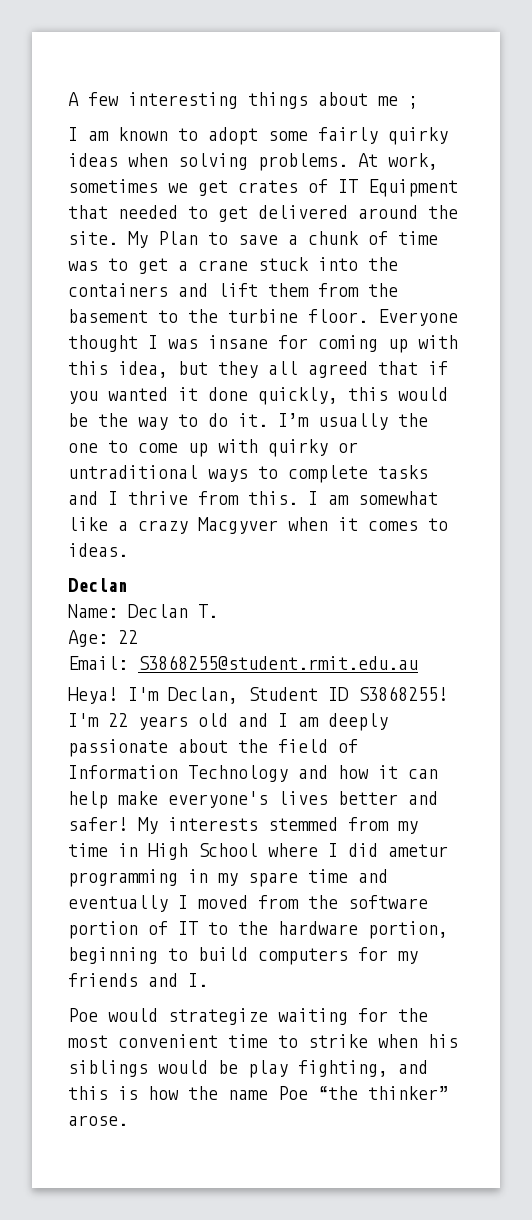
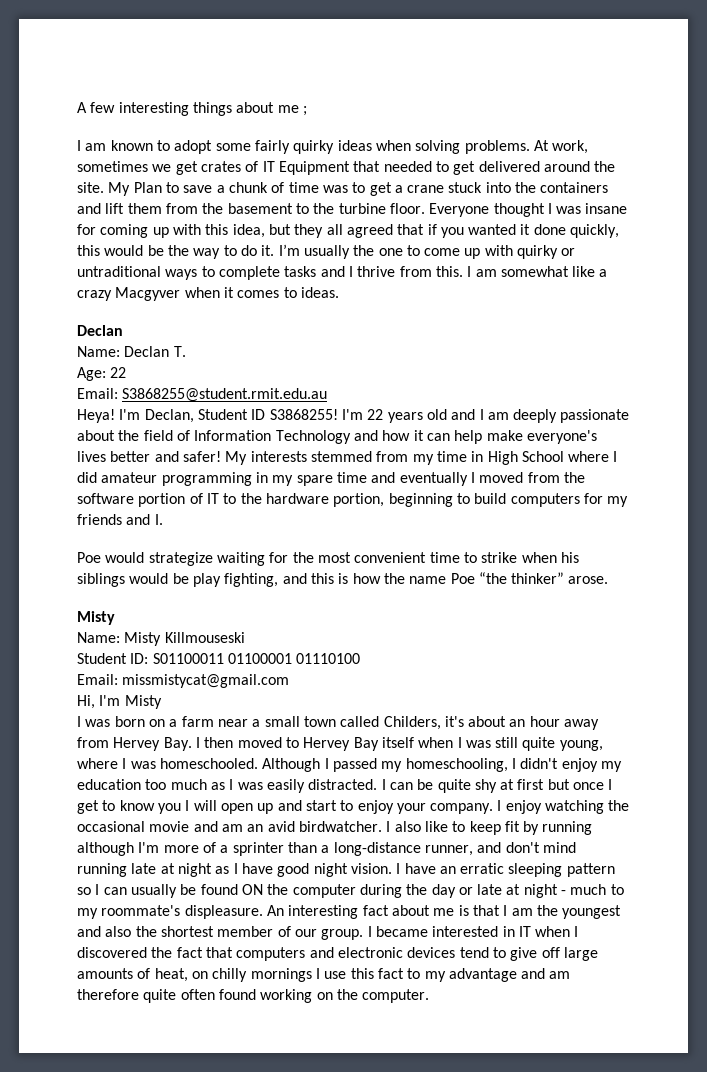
- My interests stemmed from my time in High School where I did ametur programming in my spare time and eventually I moved from the software portion of IT to the hardware portion, beginning to build computers for my friends and I.
+ My interests stemmed from my time in High School where I did amateur programming in my spare time and eventually I moved from the software portion of IT to the hardware portion, beginning to build computers for my friends and I.
  Poe would strategize waiting for the most convenient time to strike when his siblings would be play fighting, and this is how the name Poe “the thinker” arose.
+ Misty
+ Name: Misty Killmouseski
+ Student ID: S01100011 01100001 01110100
+ Email: missmistycat@gmail.com
+ Hi, I'm Misty
+ I was born on a farm near a small town called Childers, it's about an hour away from Hervey Bay. I then moved to Hervey Bay itself when I was still quite young, where I was homeschooled. Although I passed my homeschooling, I didn't enjoy my education too much as I was easily distracted. I can be quite shy at first but once I get to know you I will open up and start to enjoy your company. I enjoy watching the occasional movie and am an avid birdwatcher. I also like to keep fit by running although I'm more of a sprinter than a long-distance runner, and don't mind running late at night as I have good night vision. I have an erratic sleeping pattern so I can usually be found ON the computer during the day or late at night - much to my roommate's displeasure. An interesting fact about me is that I am the youngest and also the shortest member of our group. I became interested in IT when I discovered the fact that computers and electronic devices tend to give off large amounts of heat, on chilly mornings I use this fact to my advantage and am therefore quite often found working on the computer.

